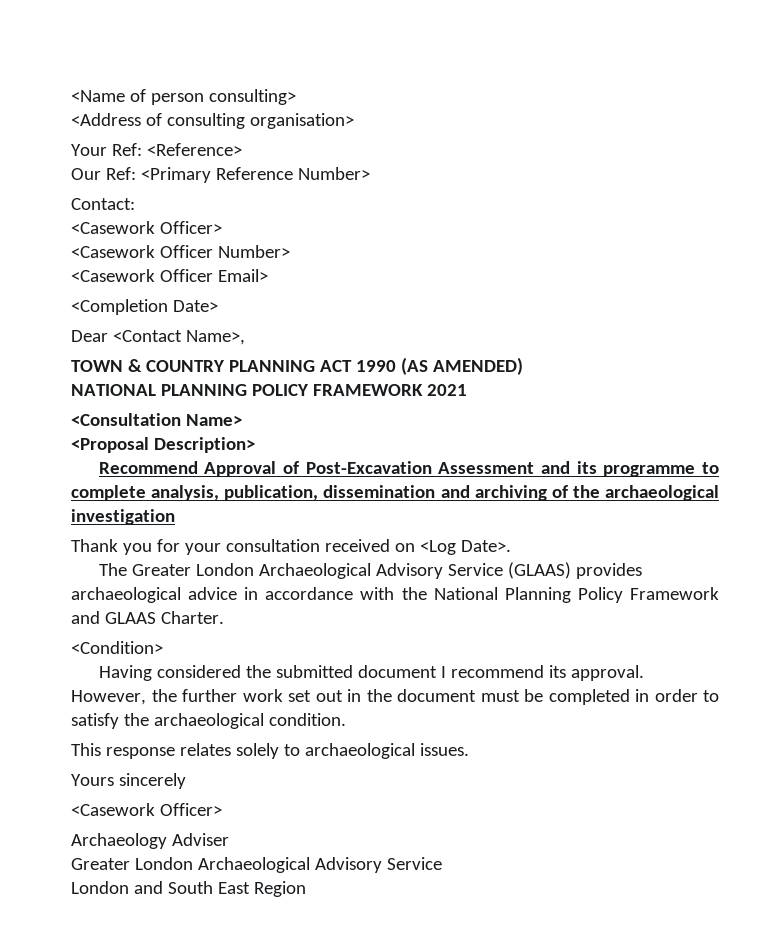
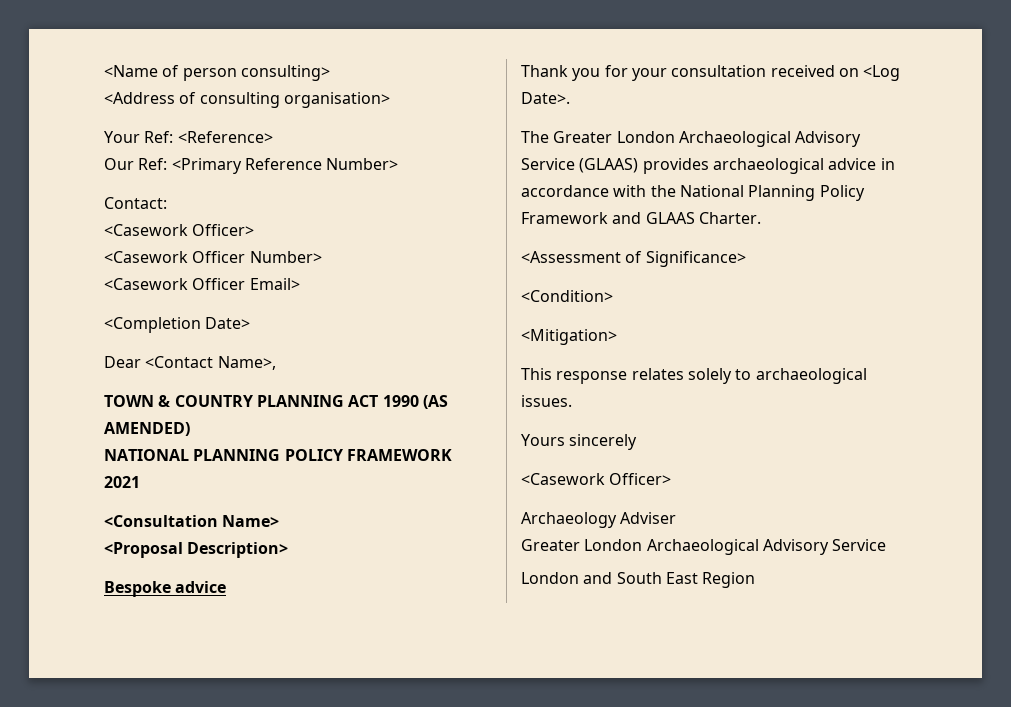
- Recommend Approval of Post-Excavation Assessment and its programme to complete analysis, publication, dissemination and archiving of the archaeological investigation
+ Bespoke advice
+ <Assessment of Significance>
  <Condition>
- Having considered the submitted document I recommend its approval. However, the further work set out in the document must be completed in order to satisfy the archaeological condition.
+ <Mitigation>

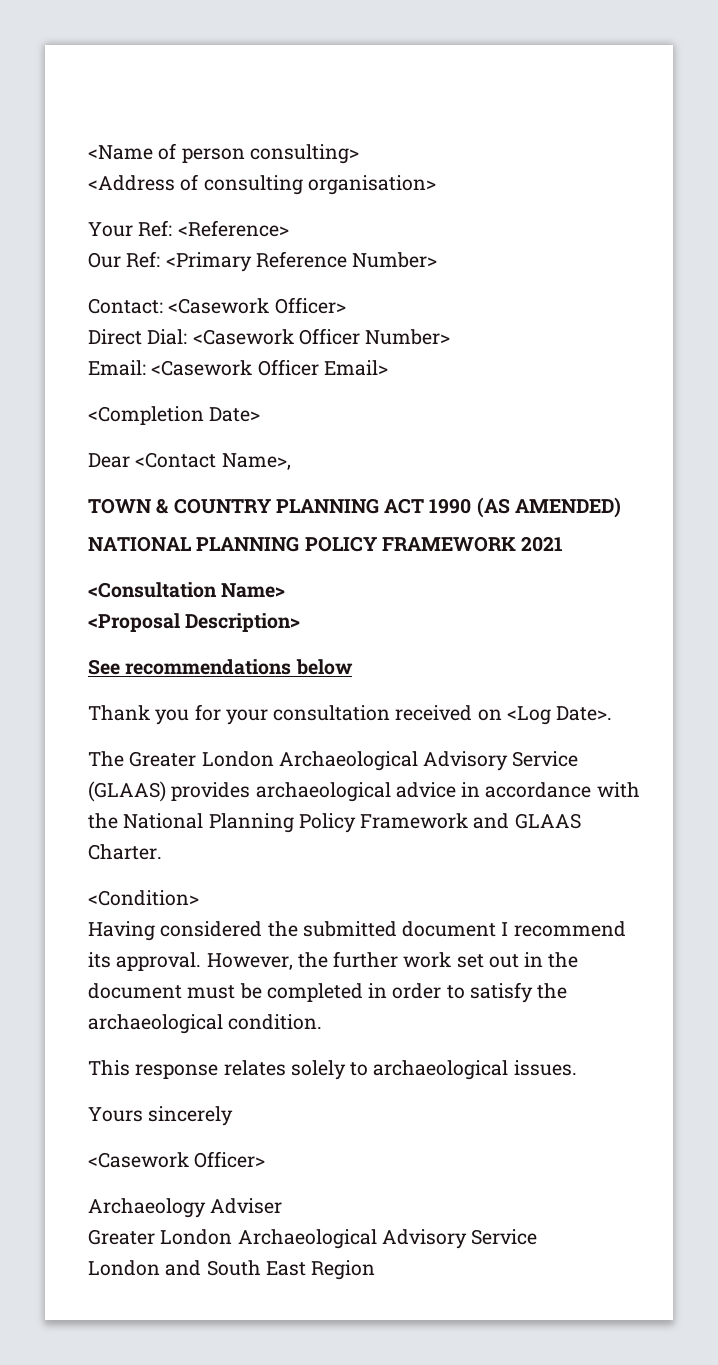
- Contact:
- <Casework Officer>
- <Casework Officer Number>
+ Contact: <Casework Officer>
+ Direct Dial: <Casework Officer Number>
- <Casework Officer Email>
+ Email: <Casework Officer Email>
- Bespoke advice
+ See recommendations below
- <Assessment of Significance>
  <Condition>
- <Mitigation>
+ Having considered the submitted document I recommend its approval. However, the further work set out in the document must be completed in order to satisfy the archaeological condition.

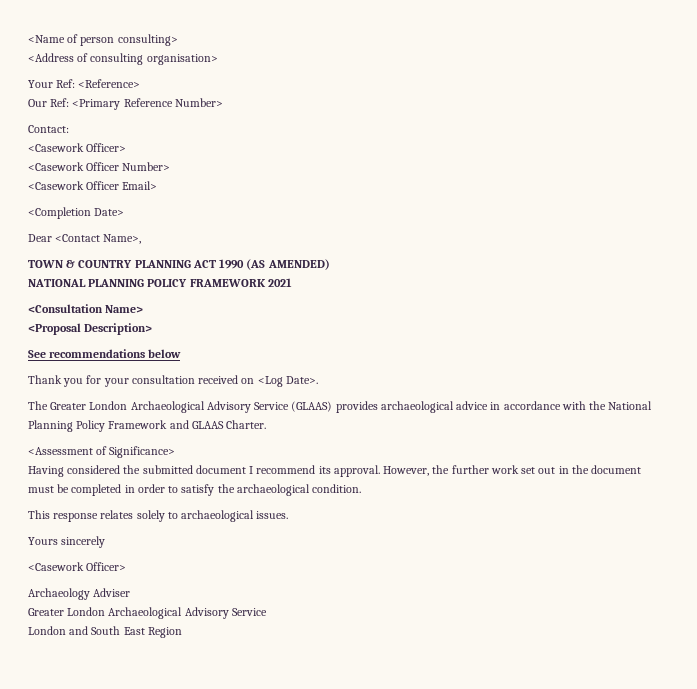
- Contact: <Casework Officer>
- Direct Dial: <Casework Officer Number>
+ Contact:
+ <Casework Officer>
+ <Casework Officer Number>
- Email: <Casework Officer Email>
+ <Casework Officer Email>
- <Condition>
+ <Assessment of Significance>

